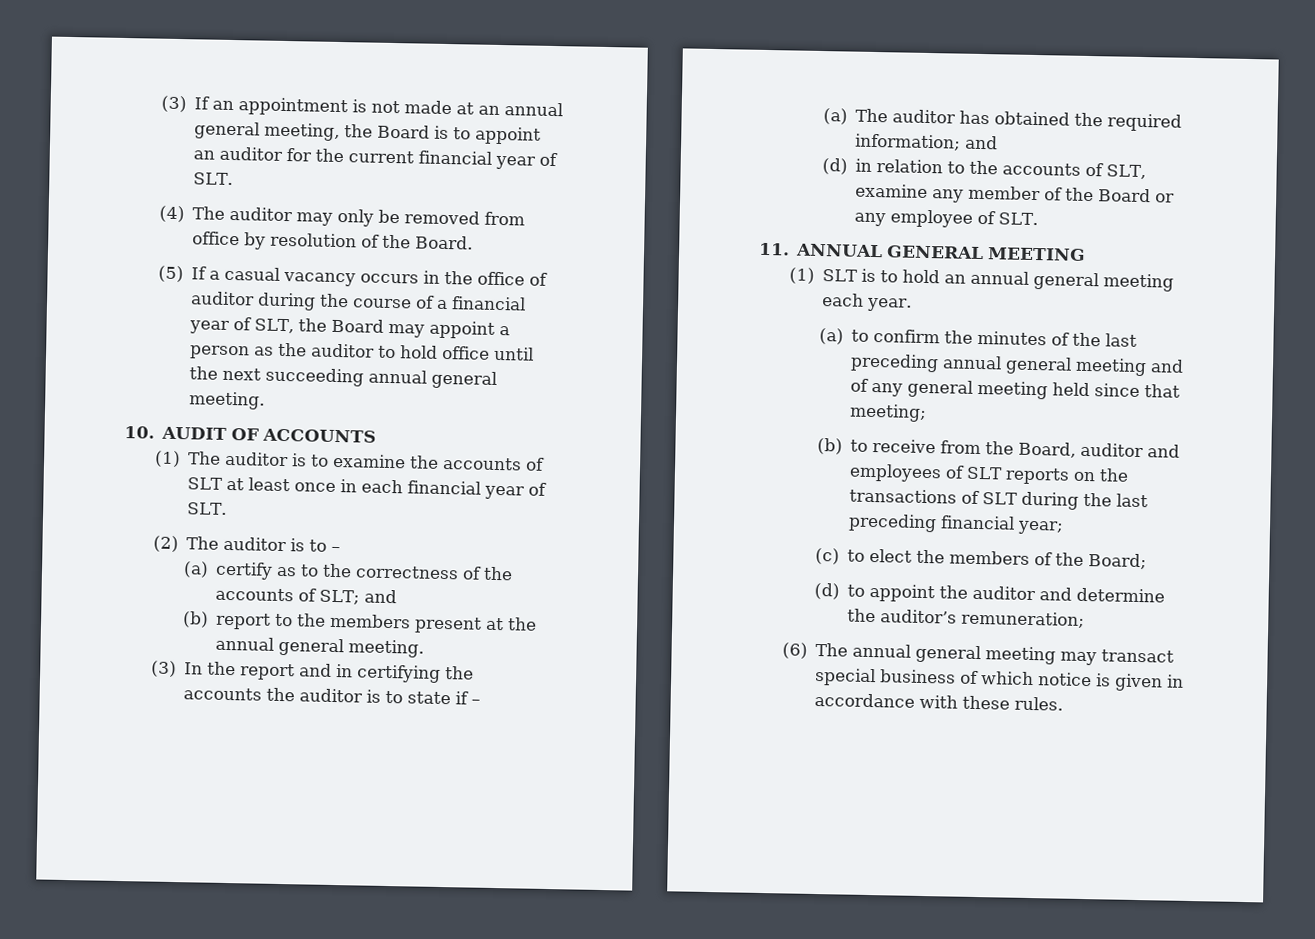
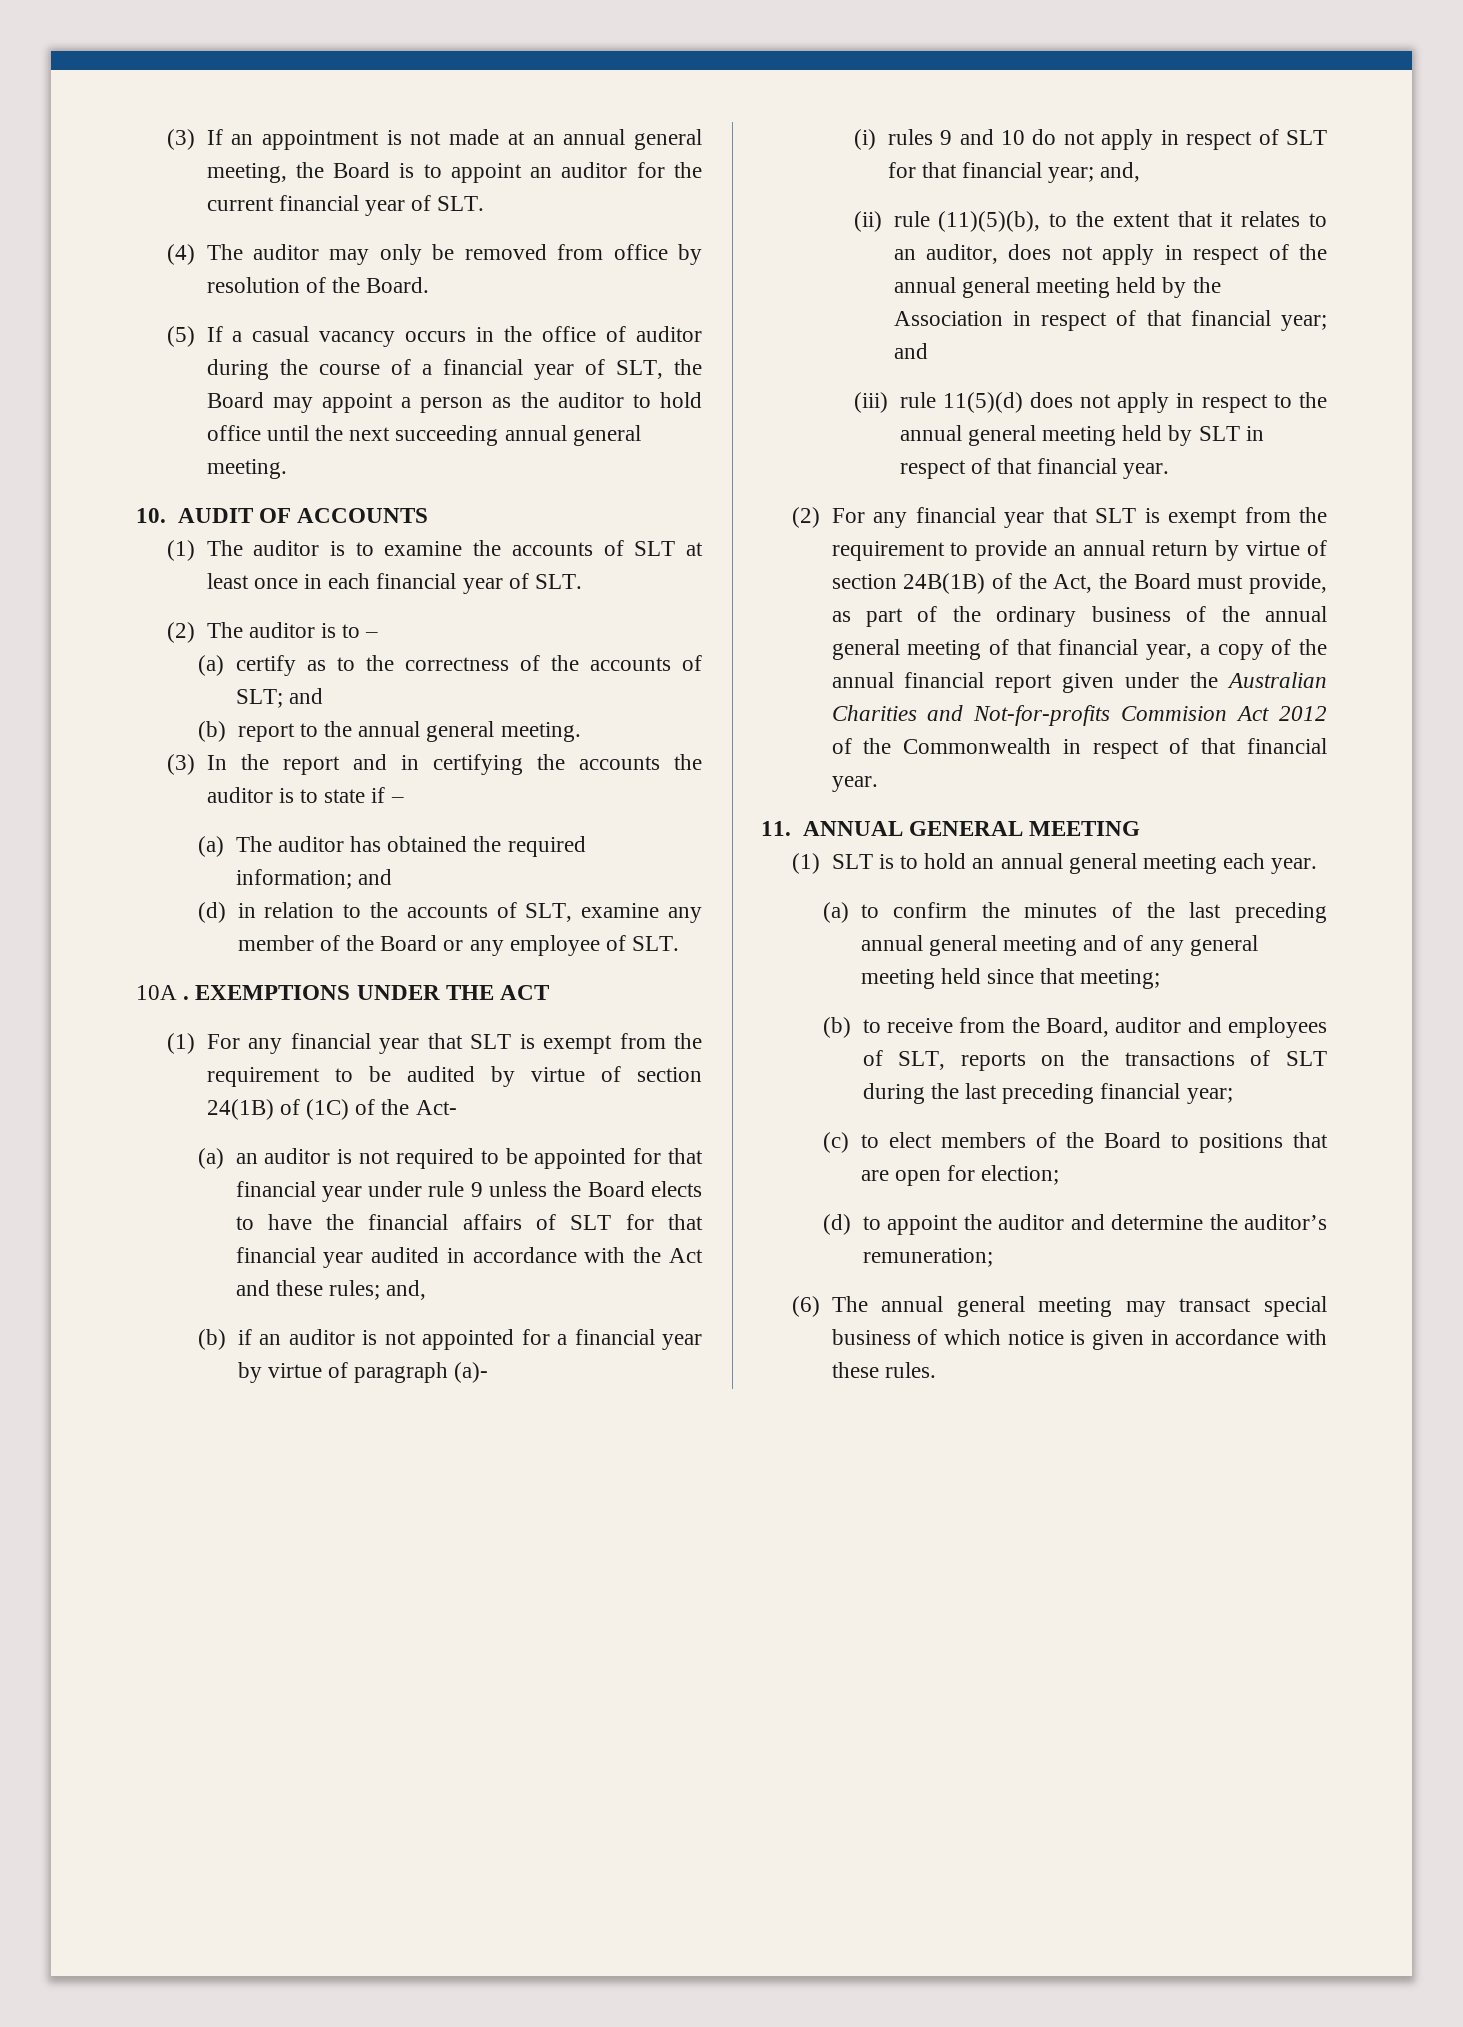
- (b) report to the members present at the annual general meeting.
+ (b) report to the annual general meeting.
+ 10A . EXEMPTIONS UNDER THE ACT
+ (1) For any financial year that SLT is exempt from the requirement to be audited by virtue of section 24(1B) of (1C) of the Act-
+ (a) an auditor is not required to be appointed for that financial year under rule 9 unless the Board elects to have the financial affairs of SLT for that financial year audited in accordance with the Act and these rules; and,
+ (b) if an auditor is not appointed for a financial year by virtue of paragraph (a)-
+ (i) rules 9 and 10 do not apply in respect of SLT for that financial year; and,
+ (ii) rule (11)(5)(b), to the extent that it relates to an auditor, does not apply in respect of the annual general meeting held by the Association in respect of that financial year; and
+ (iii) rule 11(5)(d) does not apply in respect to the annual general meeting held by SLT in respect of that financial year.
+ (2) For any financial year that SLT is exempt from the requirement to provide an annual return by virtue of section 24B(1B) of the Act, the Board must provide, as part of the ordinary business of the annual general meeting of that financial year, a copy of the annual financial report given under the Australian Charities and Not-for-profits Commision Act 2012 of the Commonwealth in respect of that financial year.
- (b) to receive from the Board, auditor and employees of SLT reports on the transactions of SLT during the last preceding financial year;
+ (b) to receive from the Board, auditor and employees of SLT, reports on the transactions of SLT during the last preceding financial year;
- (c) to elect the members of the Board;
+ (c) to elect members of the Board to positions that are open for election;

